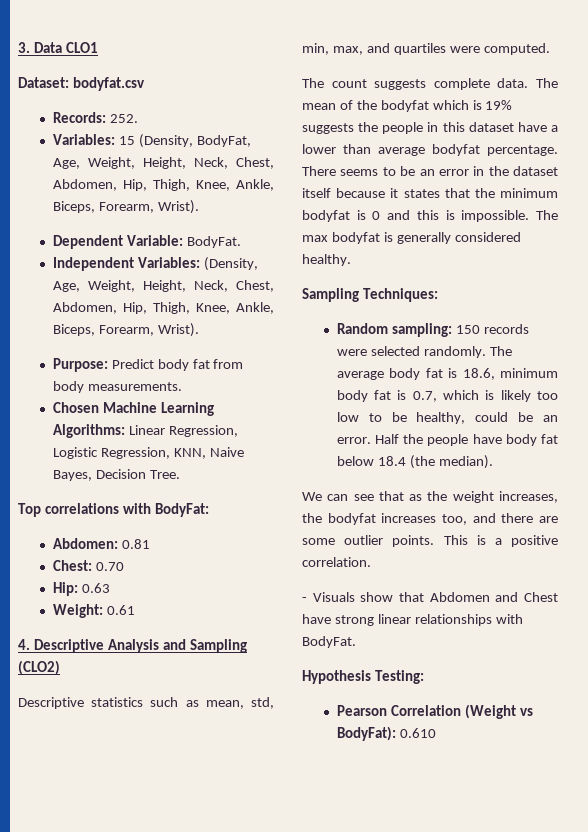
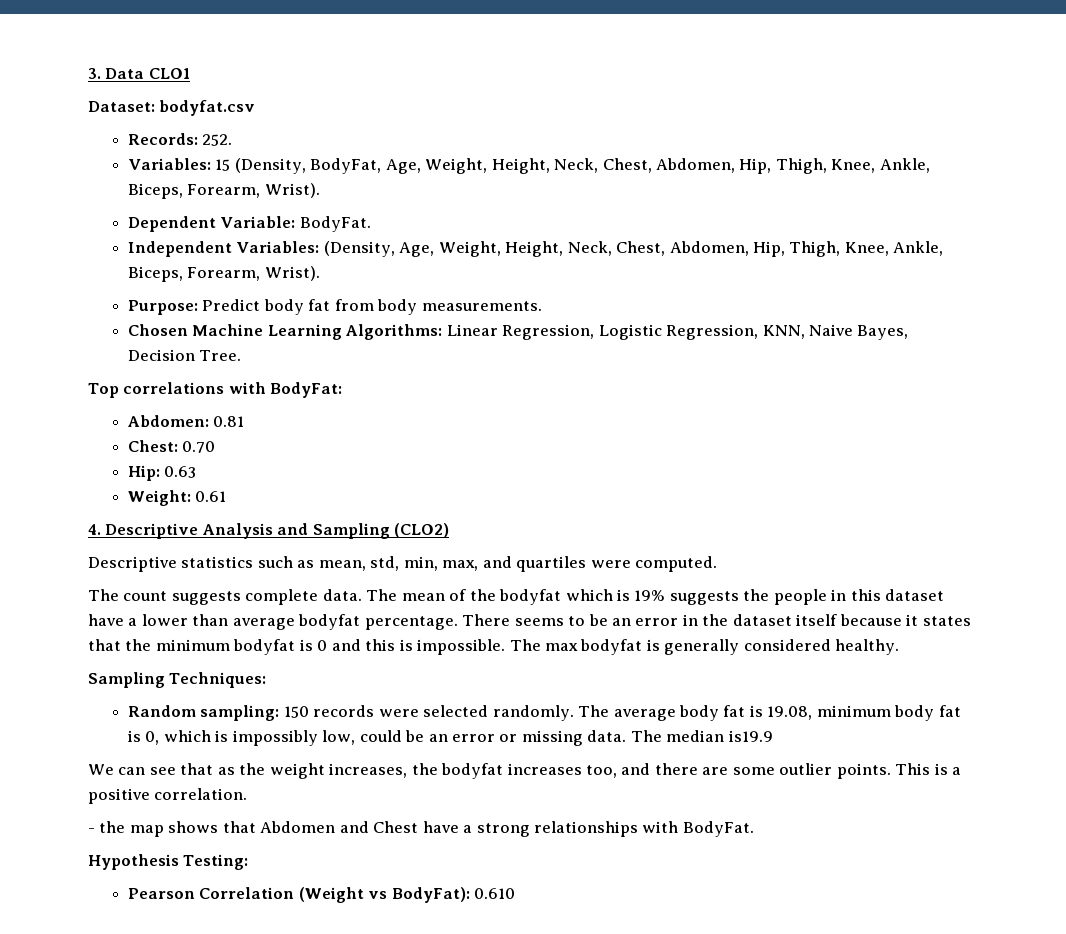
- The average body fat is 18.6, minimum body fat is 0.7, which is likely too low to be healthy, could be an error. Half the people have body fat below 18.4 (the median).
+ The average body fat is 19.08, minimum body fat is 0, which is impossibly low, could be an error or missing data. The median is19.9
- - Visuals show that Abdomen and Chest have strong linear relationships with BodyFat.
+ - the map shows that Abdomen and Chest have a strong relationships with BodyFat.

